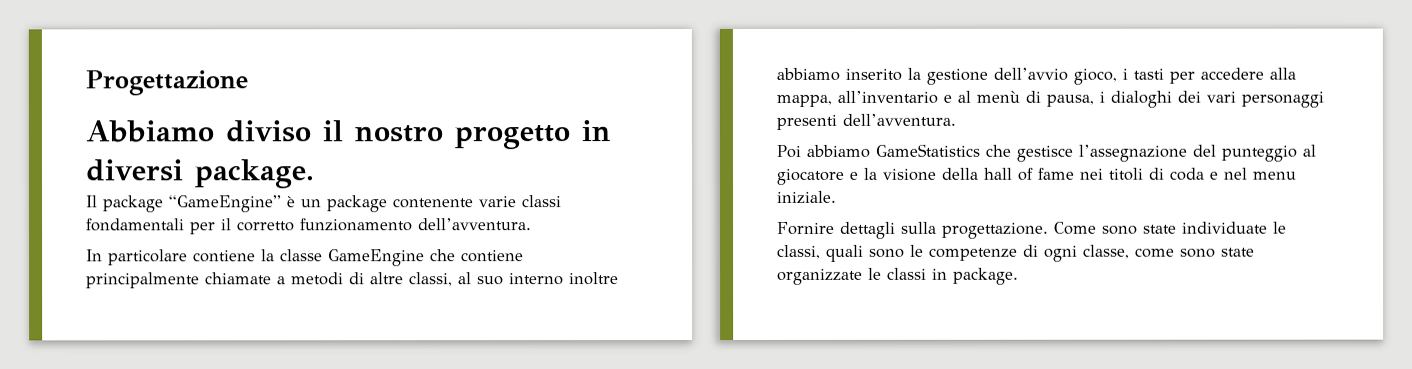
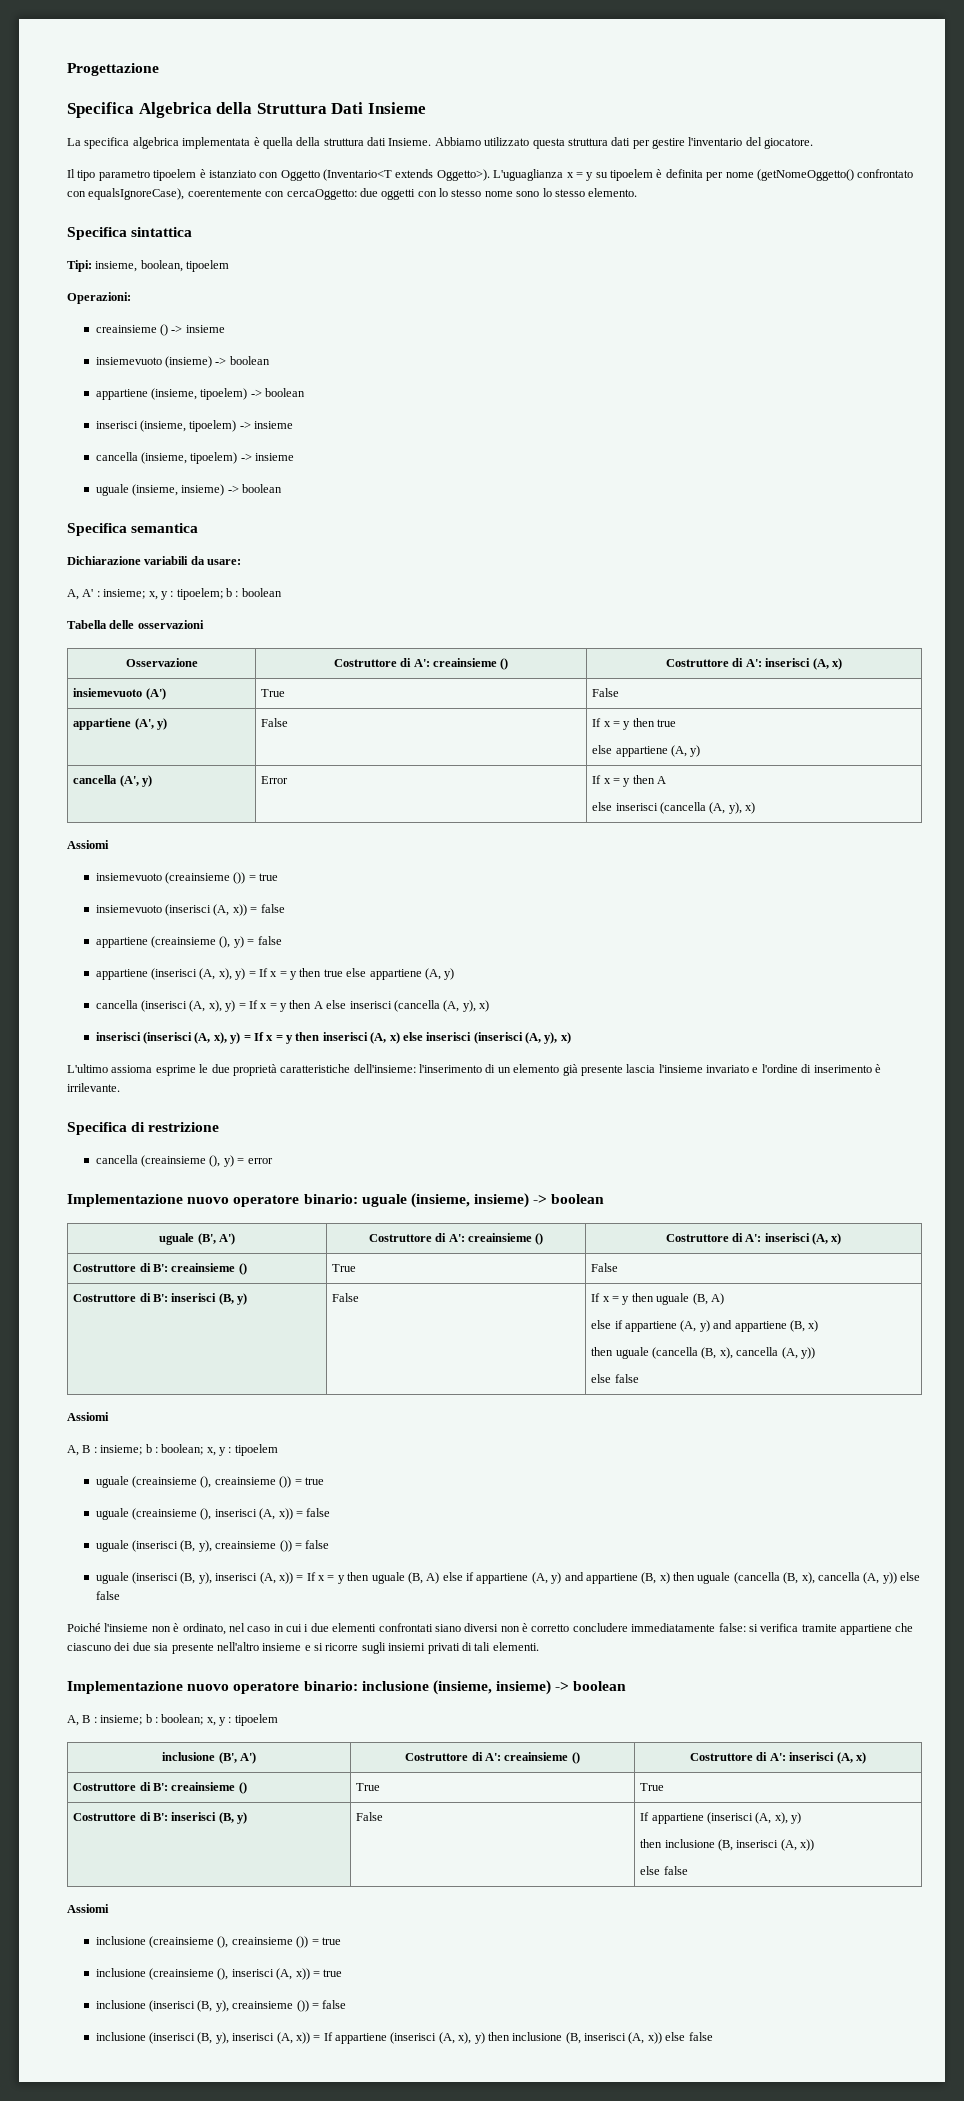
- Abbiamo diviso il nostro progetto in diversi package.
- Il package “GameEngine” è un package contenente varie classi fondamentali per il corretto funzionamento dell’avventura.
- In particolare contiene la classe GameEngine che contiene principalmente chiamate a metodi di altre classi, al suo interno inoltre abbiamo inserito la gestione dell’avvio gioco, i tasti per accedere alla mappa, all’inventario e al menù di pausa, i dialoghi dei vari personaggi presenti dell’avventura.
- Poi abbiamo GameStatistics che gestisce l’assegnazione del punteggio al giocatore e la visione della hall of fame nei titoli di coda e nel menu iniziale.
- Fornire dettagli sulla progettazione. Come sono state individuate le classi, quali sono le competenze di ogni classe, come sono state organizzate le classi in package.
+ Specifica Algebrica della Struttura Dati Insieme
+ La specifica algebrica implementata è quella della struttura dati Insieme. Abbiamo utilizzato questa struttura dati per gestire l'inventario del giocatore.
+ Il tipo parametro tipoelem è istanziato con Oggetto (Inventario<T extends Oggetto>). L'uguaglianza x = y su tipoelem è definita per nome (getNomeOggetto() confrontato con equalsIgnoreCase), coerentemente con cercaOggetto: due oggetti con lo stesso nome sono lo stesso elemento.
+ Specifica sintattica
+ Tipi: insieme, boolean, tipoelem
+ Operazioni:
+ creainsieme () -> insieme
+ insiemevuoto (insieme) -> boolean
+ appartiene (insieme, tipoelem) -> boolean
+ inserisci (insieme, tipoelem) -> insieme
+ cancella (insieme, tipoelem) -> insieme
+ uguale (insieme, insieme) -> boolean
+ Specifica semantica
+ Dichiarazione variabili da usare:
+ A, A' : insieme; x, y : tipoelem; b : boolean
+ Tabella delle osservazioni
+ Osservazione | Costruttore di A': creainsieme () | Costruttore di A': inserisci (A, x)
+ insiemevuoto (A') | True | False
+ appartiene (A', y) | False | If x = y then true
+ else appartiene (A, y)
+ cancella (A', y) | Error | If x = y then A
+ else inserisci (cancella (A, y), x)
+ Assiomi
+ insiemevuoto (creainsieme ()) = true
+ insiemevuoto (inserisci (A, x)) = false
+ appartiene (creainsieme (), y) = false
+ appartiene (inserisci (A, x), y) = If x = y then true else appartiene (A, y)
+ cancella (inserisci (A, x), y) = If x = y then A else inserisci (cancella (A, y), x)
+ inserisci (inserisci (A, x), y) = If x = y then inserisci (A, x) else inserisci (inserisci (A, y), x)
+ L'ultimo assioma esprime le due proprietà caratteristiche dell'insieme: l'inserimento di un elemento già presente lascia l'insieme invariato e l'ordine di inserimento è irrilevante.
+ Specifica di restrizione
+ cancella (creainsieme (), y) = error
+ Implementazione nuovo operatore binario: uguale (insieme, insieme) -> boolean
+ uguale (B', A') | Costruttore di A': creainsieme () | Costruttore di A': inserisci (A, x)
+ Costruttore di B': creainsieme () | True | False
+ Costruttore di B': inserisci (B, y) | False | If x = y then uguale (B, A)
+ else if appartiene (A, y) and appartiene (B, x)
+ then uguale (cancella (B, x), cancella (A, y))
+ else false
+ Assiomi
+ A, B : insieme; b : boolean; x, y : tipoelem
+ uguale (creainsieme (), creainsieme ()) = true
+ uguale (creainsieme (), inserisci (A, x)) = false
+ uguale (inserisci (B, y), creainsieme ()) = false
+ uguale (inserisci (B, y), inserisci (A, x)) = If x = y then uguale (B, A) else if appartiene (A, y) and appartiene (B, x) then uguale (cancella (B, x), cancella (A, y)) else false
+ Poiché l'insieme non è ordinato, nel caso in cui i due elementi confrontati siano diversi non è corretto concludere immediatamente false: si verifica tramite appartiene che ciascuno dei due sia presente nell'altro insieme e si ricorre sugli insiemi privati di tali elementi.
+ Implementazione nuovo operatore binario: inclusione (insieme, insieme) -> boolean
+ A, B : insieme; b : boolean; x, y : tipoelem
+ inclusione (B', A') | Costruttore di A': creainsieme () | Costruttore di A': inserisci (A, x)
+ Costruttore di B': creainsieme () | True | True
+ Costruttore di B': inserisci (B, y) | False | If appartiene (inserisci (A, x), y)
+ then inclusione (B, inserisci (A, x))
+ else false
+ Assiomi
+ inclusione (creainsieme (), creainsieme ()) = true
+ inclusione (creainsieme (), inserisci (A, x)) = true
+ inclusione (inserisci (B, y), creainsieme ()) = false
+ inclusione (inserisci (B, y), inserisci (A, x)) = If appartiene (inserisci (A, x), y) then inclusione (B, inserisci (A, x)) else false

